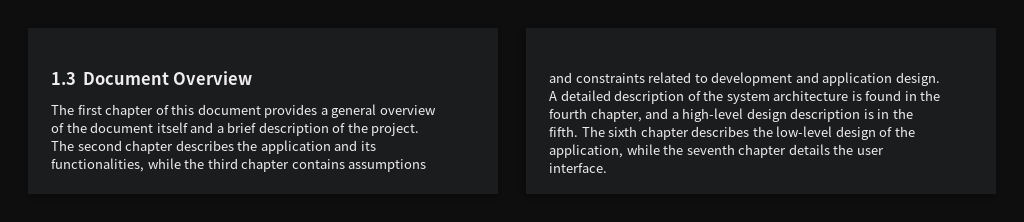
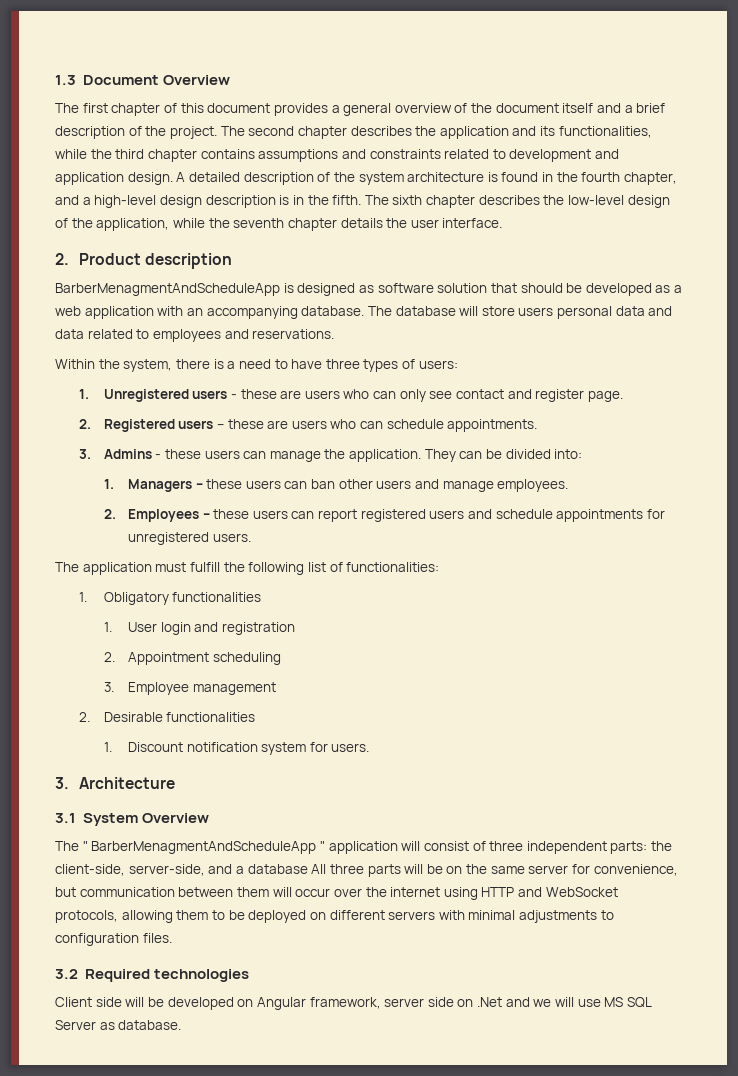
+ 2. Product description
+ BarberMenagmentAndScheduleApp is designed as software solution that should be developed as a web application with an accompanying database. The database will store users personal data and data related to employees and reservations.
+ Within the system, there is a need to have three types of users:
+ 1. Unregistered users - these are users who can only see contact and register page.
+ 2. Registered users – these are users who can schedule appointments.
+ 3. Admins - these users can manage the application. They can be divided into:
+ 1. Managers – these users can ban other users and manage employees.
+ 2. Employees – these users can report registered users and schedule appointments for unregistered users.
+ The application must fulfill the following list of functionalities:
+ 1. Obligatory functionalities
+ 1. User login and registration
+ 2. Appointment scheduling
+ 3. Employee management
+ 2. Desirable functionalities
+ 1. Discount notification system for users.
+ 3. Architecture
+ 3.1 System Overview
+ The " BarberMenagmentAndScheduleApp " application will consist of three independent parts: the client-side, server-side, and a database All three parts will be on the same server for convenience, but communication between them will occur over the internet using HTTP and WebSocket protocols, allowing them to be deployed on different servers with minimal adjustments to configuration files.
+ 3.2 Required technologies
+ Client side will be developed on Angular framework, server side on .Net and we will use MS SQL Server as database.

